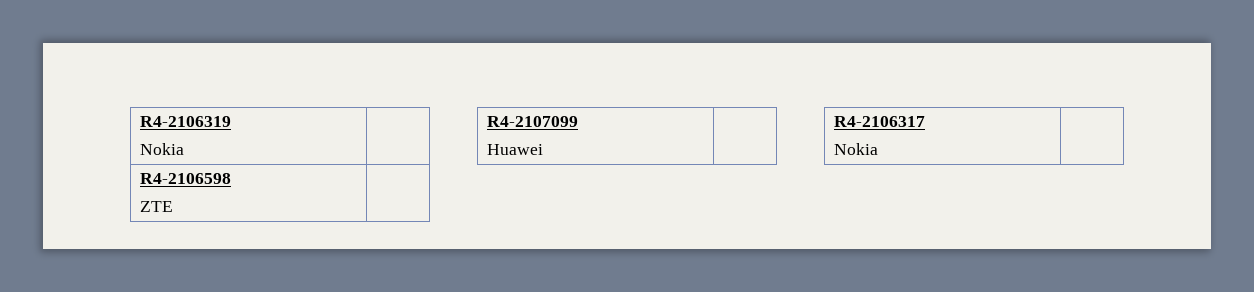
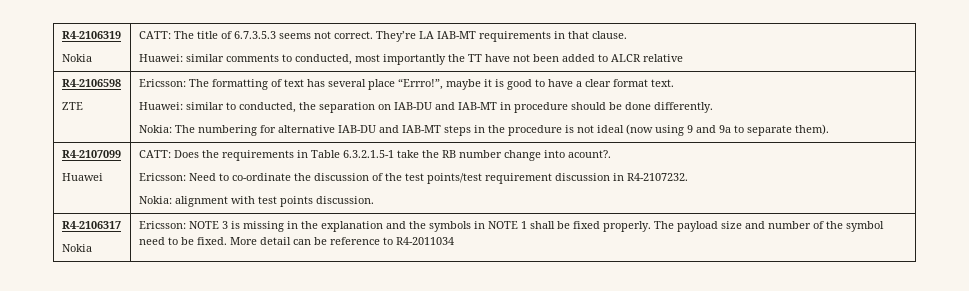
  R4-2106319
- Nokia |
+ Nokia | CATT: The title of 6.7.3.5.3 seems not correct. They’re LA IAB-MT requirements in that clause.
+ Huawei: similar comments to conducted, most importantly the TT have not been added to ALCR relative
  R4-2106598
- ZTE |
+ ZTE | Ericsson: The formatting of text has several place “Errro!”, maybe it is good to have a clear format text.
+ Huawei: similar to conducted, the separation on IAB-DU and IAB-MT in procedure should be done differently.
+ Nokia: The numbering for alternative IAB-DU and IAB-MT steps in the procedure is not ideal (now using 9 and 9a to separate them).
  R4-2107099
- Huawei |
+ Huawei | CATT: Does the requirements in Table 6.3.2.1.5-1 take the RB number change into acount?.
+ Ericsson: Need to co-ordinate the discussion of the test points/test requirement discussion in R4-2107232.
+ Nokia: alignment with test points discussion.
  R4-2106317
- Nokia |
+ Nokia | Ericsson: NOTE 3 is missing in the explanation and the symbols in NOTE 1 shall be fixed properly. The payload size and number of the symbol need to be fixed. More detail can be reference to R4-2011034

